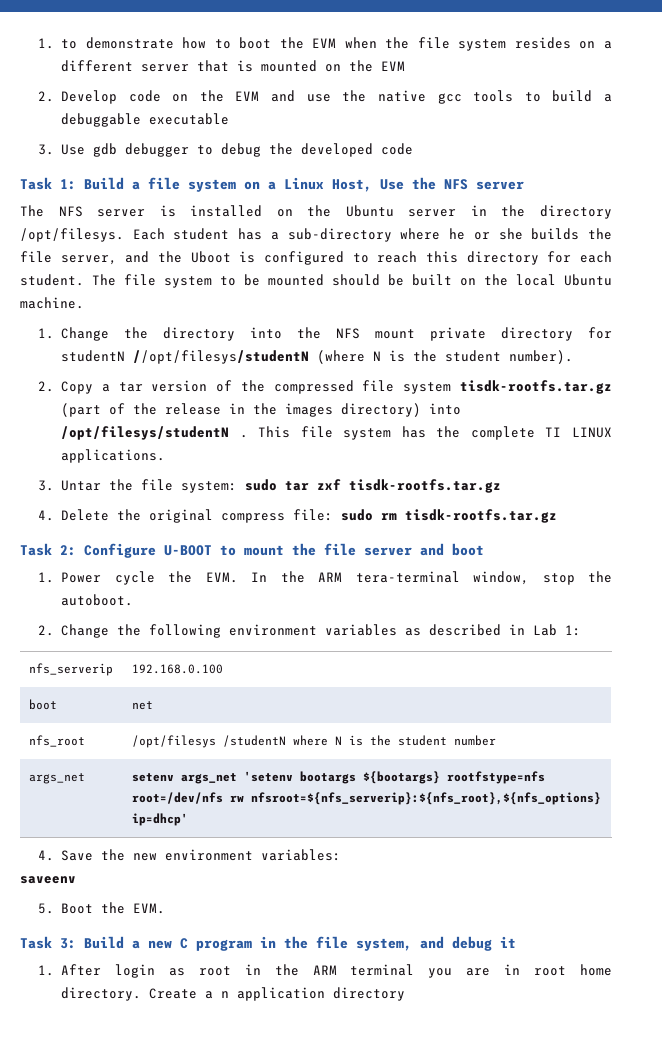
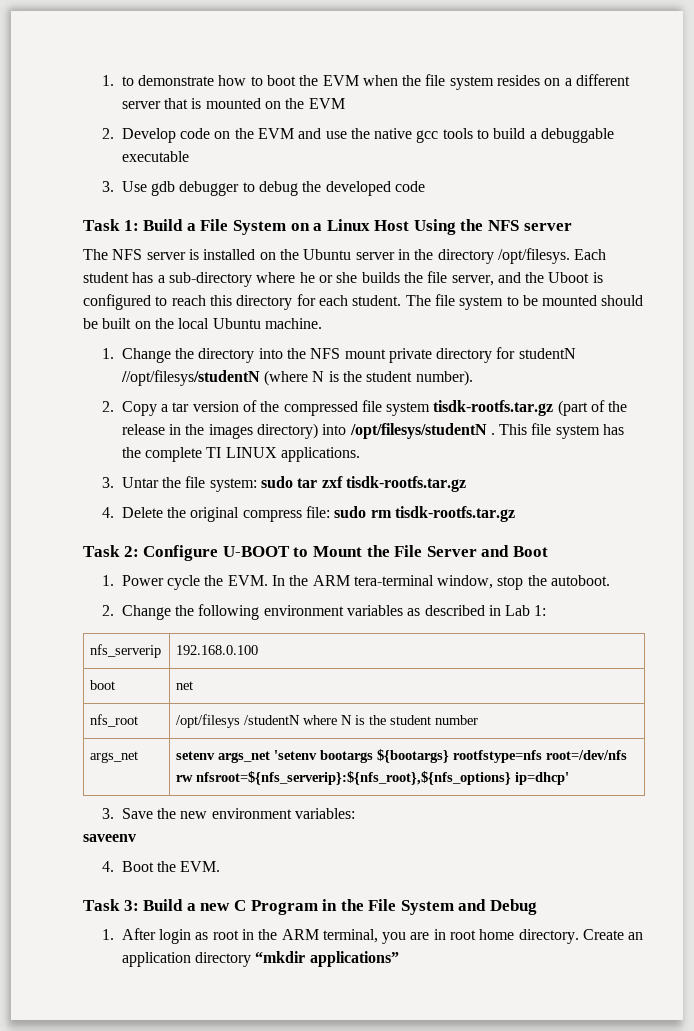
- Task 1: Build a file system on a Linux Host, Use the NFS server
+ Task 1: Build a File System on a Linux Host Using the NFS server
- Task 2: Configure U-BOOT to mount the file server and boot
+ Task 2: Configure U-BOOT to Mount the File Server and Boot
- 4. Save the new environment variables:
+ 3. Save the new environment variables:
- 5. Boot the EVM.
+ 4. Boot the EVM.
- Task 3: Build a new C program in the file system, and debug it
+ Task 3: Build a new C Program in the File System and Debug
- 1. After login as root in the ARM terminal you are in root home directory.
+ 1. After login as root in the ARM terminal, you are in root home directory.
- Create a n application directory
+ Create an application directory “mkdir applications”

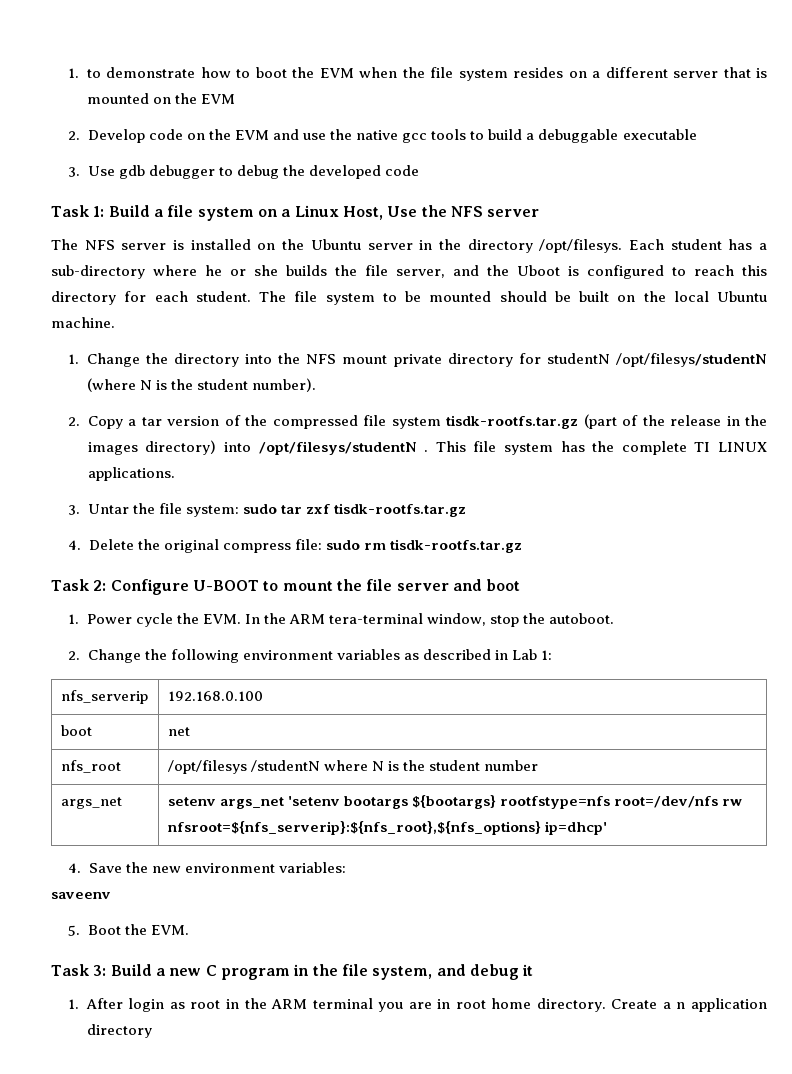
- Task 1: Build a File System on a Linux Host Using the NFS server
+ Task 1: Build a file system on a Linux Host, Use the NFS server
- 1. Change the directory into the NFS mount private directory for studentN //opt/filesys/studentN (where N is the student number).
+ 1. Change the directory into the NFS mount private directory for studentN /opt/filesys/studentN (where N is the student number).
- Task 2: Configure U-BOOT to Mount the File Server and Boot
+ Task 2: Configure U-BOOT to mount the file server and boot
- 3. Save the new environment variables:
+ 4. Save the new environment variables:
- 4. Boot the EVM.
+ 5. Boot the EVM.
- Task 3: Build a new C Program in the File System and Debug
+ Task 3: Build a new C program in the file system, and debug it
- 1. After login as root in the ARM terminal, you are in root home directory.
+ 1. After login as root in the ARM terminal you are in root home directory.
- Create an application directory “mkdir applications”
+ Create a n application directory

